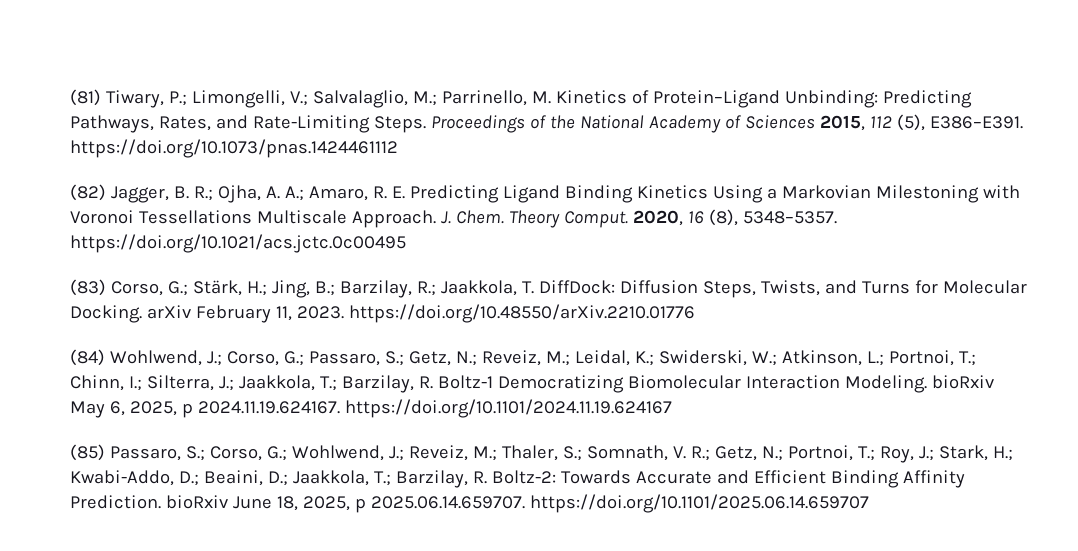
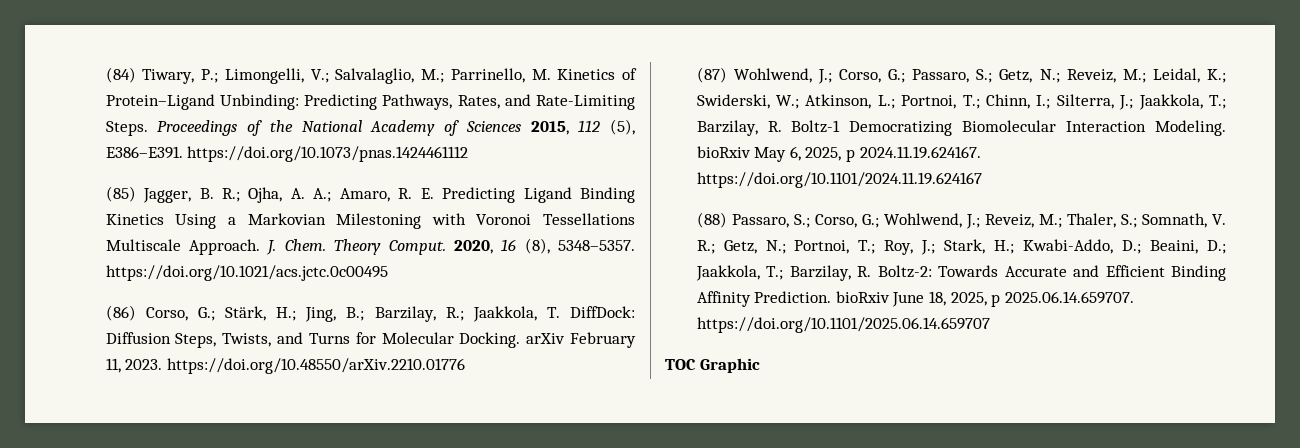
- (81) Tiwary, P.; Limongelli, V.; Salvalaglio, M.; Parrinello, M. Kinetics of Protein–Ligand Unbinding: Predicting Pathways, Rates, and Rate-Limiting Steps.
+ (84) Tiwary, P.; Limongelli, V.; Salvalaglio, M.; Parrinello, M. Kinetics of Protein–Ligand Unbinding: Predicting Pathways, Rates, and Rate-Limiting Steps.
- (82) Jagger, B. R.; Ojha, A. A.; Amaro, R. E. Predicting Ligand Binding Kinetics Using a Markovian Milestoning with Voronoi Tessellations Multiscale Approach.
+ (85) Jagger, B. R.; Ojha, A. A.; Amaro, R. E. Predicting Ligand Binding Kinetics Using a Markovian Milestoning with Voronoi Tessellations Multiscale Approach.
- (83) Corso, G.; Stärk, H.; Jing, B.; Barzilay, R.; Jaakkola, T. DiffDock: Diffusion Steps, Twists, and Turns for Molecular Docking. arXiv February 11, 2023. https://doi.org/10.48550/arXiv.2210.01776
+ (86) Corso, G.; Stärk, H.; Jing, B.; Barzilay, R.; Jaakkola, T. DiffDock: Diffusion Steps, Twists, and Turns for Molecular Docking. arXiv February 11, 2023. https://doi.org/10.48550/arXiv.2210.01776
- (84) Wohlwend, J.; Corso, G.; Passaro, S.; Getz, N.; Reveiz, M.; Leidal, K.; Swiderski, W.; Atkinson, L.; Portnoi, T.; Chinn, I.; Silterra, J.; Jaakkola, T.; Barzilay, R. Boltz-1 Democratizing Biomolecular Interaction Modeling. bioRxiv May 6, 2025, p 2024.11.19.624167. https://doi.org/10.1101/2024.11.19.624167
+ (87) Wohlwend, J.; Corso, G.; Passaro, S.; Getz, N.; Reveiz, M.; Leidal, K.; Swiderski, W.; Atkinson, L.; Portnoi, T.; Chinn, I.; Silterra, J.; Jaakkola, T.; Barzilay, R. Boltz-1 Democratizing Biomolecular Interaction Modeling. bioRxiv May 6, 2025, p 2024.11.19.624167. https://doi.org/10.1101/2024.11.19.624167
- (85) Passaro, S.; Corso, G.; Wohlwend, J.; Reveiz, M.; Thaler, S.; Somnath, V. R.; Getz, N.; Portnoi, T.; Roy, J.; Stark, H.; Kwabi-Addo, D.; Beaini, D.; Jaakkola, T.; Barzilay, R. Boltz-2: Towards Accurate and Efficient Binding Affinity Prediction. bioRxiv June 18, 2025, p 2025.06.14.659707. https://doi.org/10.1101/2025.06.14.659707
+ (88) Passaro, S.; Corso, G.; Wohlwend, J.; Reveiz, M.; Thaler, S.; Somnath, V. R.; Getz, N.; Portnoi, T.; Roy, J.; Stark, H.; Kwabi-Addo, D.; Beaini, D.; Jaakkola, T.; Barzilay, R. Boltz-2: Towards Accurate and Efficient Binding Affinity Prediction. bioRxiv June 18, 2025, p 2025.06.14.659707. https://doi.org/10.1101/2025.06.14.659707
+ TOC Graphic

